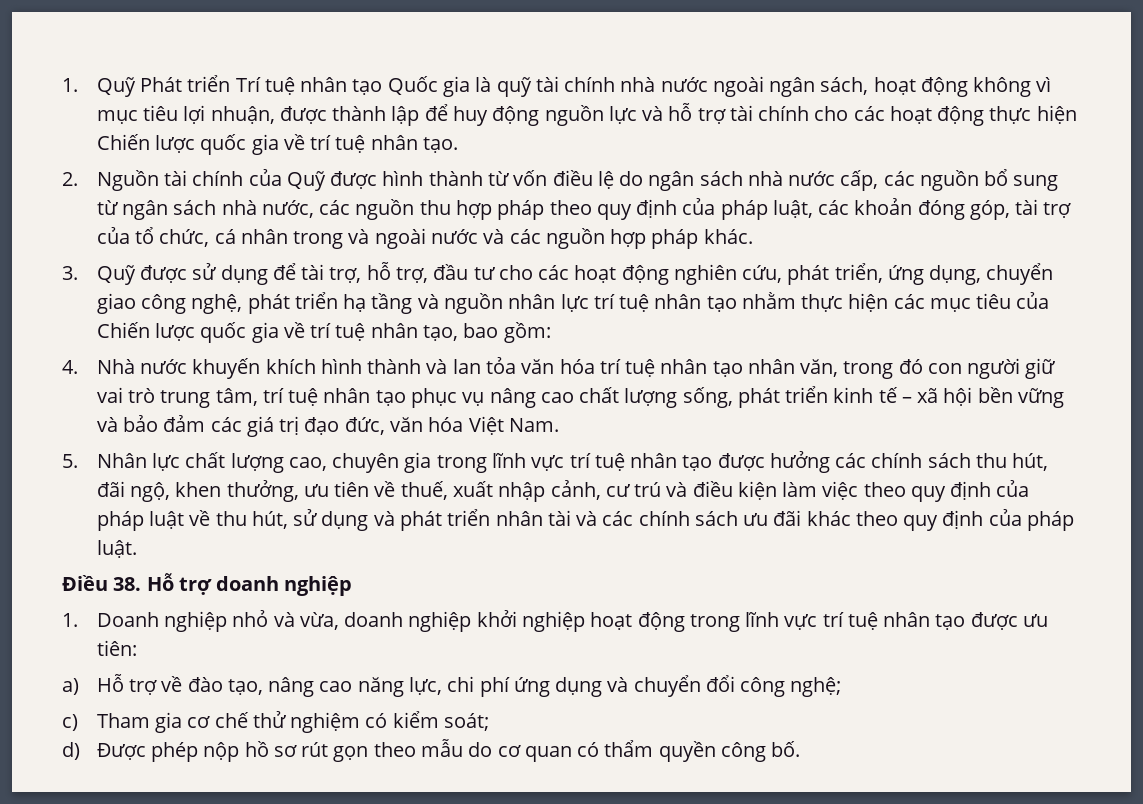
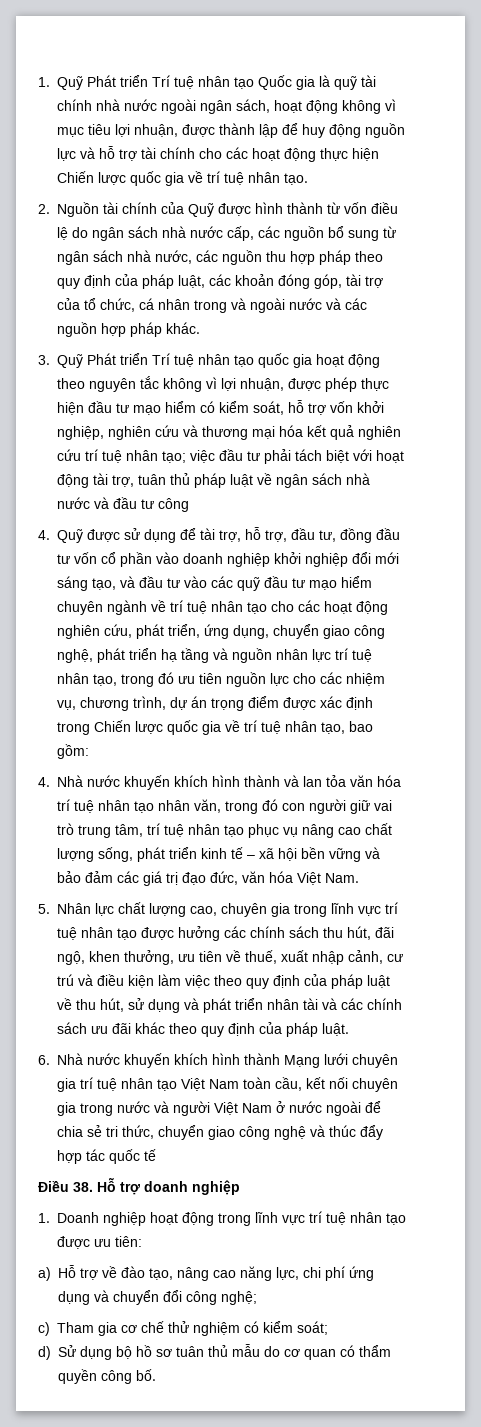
- 3. Quỹ được sử dụng để tài trợ, hỗ trợ, đầu tư cho các hoạt động nghiên cứu, phát triển, ứng dụng, chuyển giao công nghệ, phát triển hạ tầng và nguồn nhân lực trí tuệ nhân tạo nhằm thực hiện các mục tiêu của Chiến lược quốc gia về trí tuệ nhân tạo, bao gồm:
+ 3. Quỹ Phát triển Trí tuệ nhân tạo quốc gia hoạt động theo nguyên tắc không vì lợi nhuận, được phép thực hiện đầu tư mạo hiểm có kiểm soát, hỗ trợ vốn khởi nghiệp, nghiên cứu và thương mại hóa kết quả nghiên cứu trí tuệ nhân tạo; việc đầu tư phải tách biệt với hoạt động tài trợ, tuân thủ pháp luật về ngân sách nhà nước và đầu tư công
+ 4. Quỹ được sử dụng để tài trợ, hỗ trợ, đầu tư, đồng đầu tư vốn cổ phần vào doanh nghiệp khởi nghiệp đổi mới sáng tạo, và đầu tư vào các quỹ đầu tư mạo hiểm chuyên ngành về trí tuệ nhân tạo cho các hoạt động nghiên cứu, phát triển, ứng dụng, chuyển giao công nghệ, phát triển hạ tầng và nguồn nhân lực trí tuệ nhân tạo, trong đó ưu tiên nguồn lực cho các nhiệm vụ, chương trình, dự án trọng điểm được xác định trong Chiến lược quốc gia về trí tuệ nhân tạo, bao gồm:
+ 6. Nhà nước khuyến khích hình thành Mạng lưới chuyên gia trí tuệ nhân tạo Việt Nam toàn cầu, kết nối chuyên gia trong nước và người Việt Nam ở nước ngoài để chia sẻ tri thức, chuyển giao công nghệ và thúc đẩy hợp tác quốc tế
- 1. Doanh nghiệp nhỏ và vừa, doanh nghiệp khởi nghiệp hoạt động trong lĩnh vực trí tuệ nhân tạo được ưu tiên:
+ 1. Doanh nghiệp hoạt động trong lĩnh vực trí tuệ nhân tạo được ưu tiên:
- d) Được phép nộp hồ sơ rút gọn theo mẫu do cơ quan có thẩm quyền công bố.
+ d) Sử dụng bộ hồ sơ tuân thủ mẫu do cơ quan có thẩm quyền công bố.

